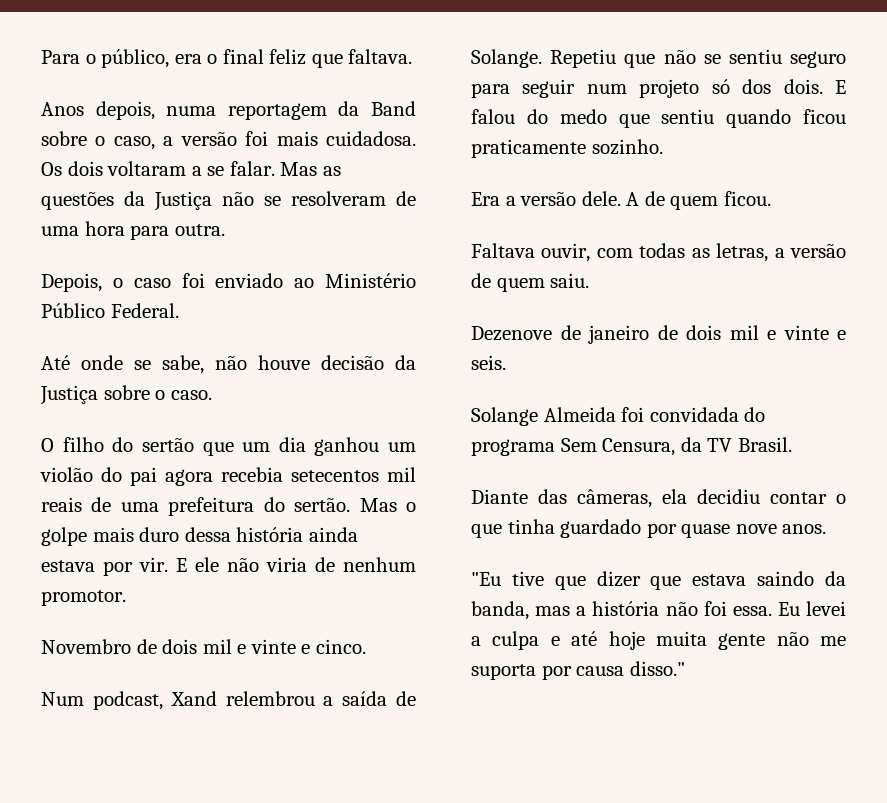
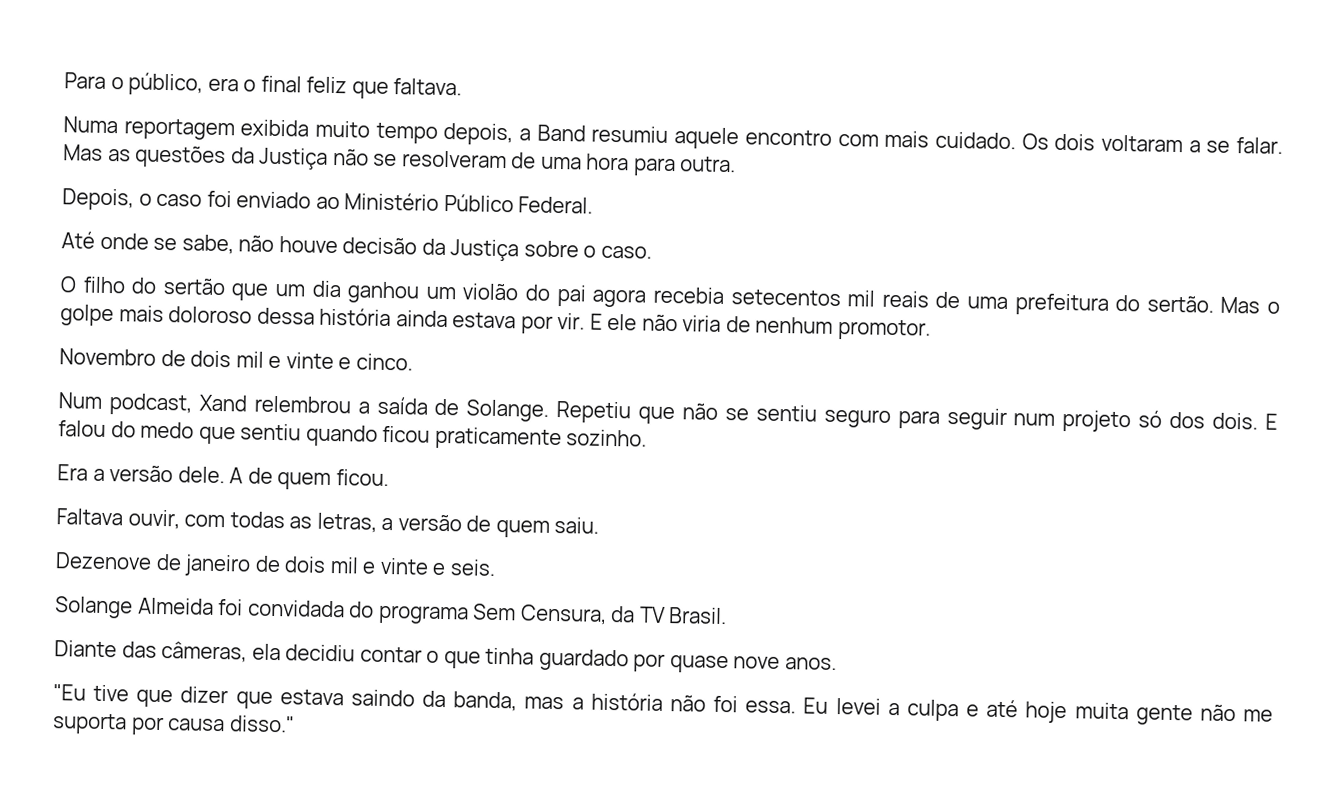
- Anos depois, numa reportagem da Band sobre o caso, a versão foi mais cuidadosa.
+ Numa reportagem exibida muito tempo depois, a Band resumiu aquele encontro com mais cuidado.
- Mas o golpe mais duro dessa história ainda estava por vir.
+ Mas o golpe mais doloroso dessa história ainda estava por vir.

